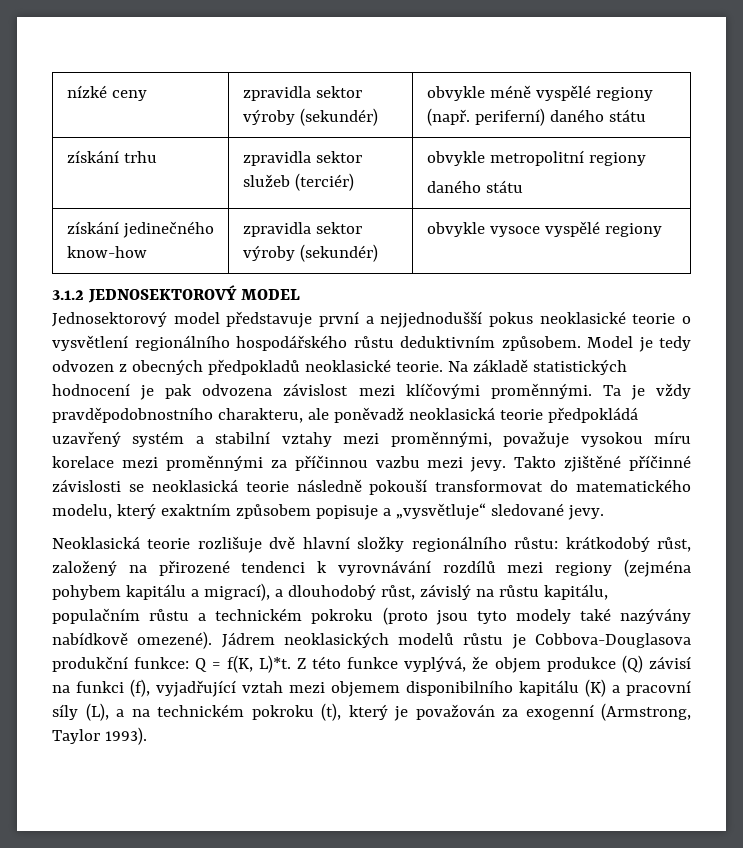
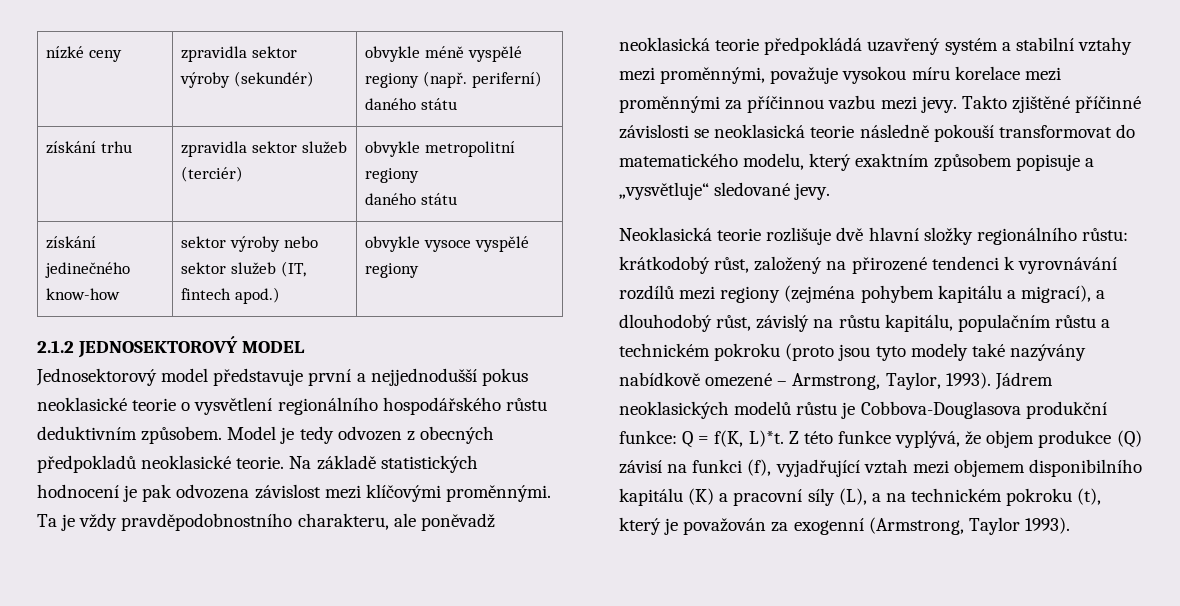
- získání jedinečného know-how | zpravidla sektor výroby (sekundér) | obvykle vysoce vyspělé regiony
+ získání jedinečného know-how | sektor výroby nebo sektor služeb (IT, fintech apod.) | obvykle vysoce vyspělé regiony
- 3.1.2 JEDNOSEKTOROVÝ MODEL
+ 2.1.2 JEDNOSEKTOROVÝ MODEL
- Neoklasická teorie rozlišuje dvě hlavní složky regionálního růstu: krátkodobý růst, založený na přirozené tendenci k vyrovnávání rozdílů mezi regiony (zejména pohybem kapitálu a migrací), a dlouhodobý růst, závislý na růstu kapitálu, populačním růstu a technickém pokroku (proto jsou tyto modely také nazývány nabídkově omezené).
+ Neoklasická teorie rozlišuje dvě hlavní složky regionálního růstu: krátkodobý růst, založený na přirozené tendenci k vyrovnávání rozdílů mezi regiony (zejména pohybem kapitálu a migrací), a dlouhodobý růst, závislý na růstu kapitálu, populačním růstu a technickém pokroku (proto jsou tyto modely také nazývány nabídkově omezené – Armstrong, Taylor, 1993).

